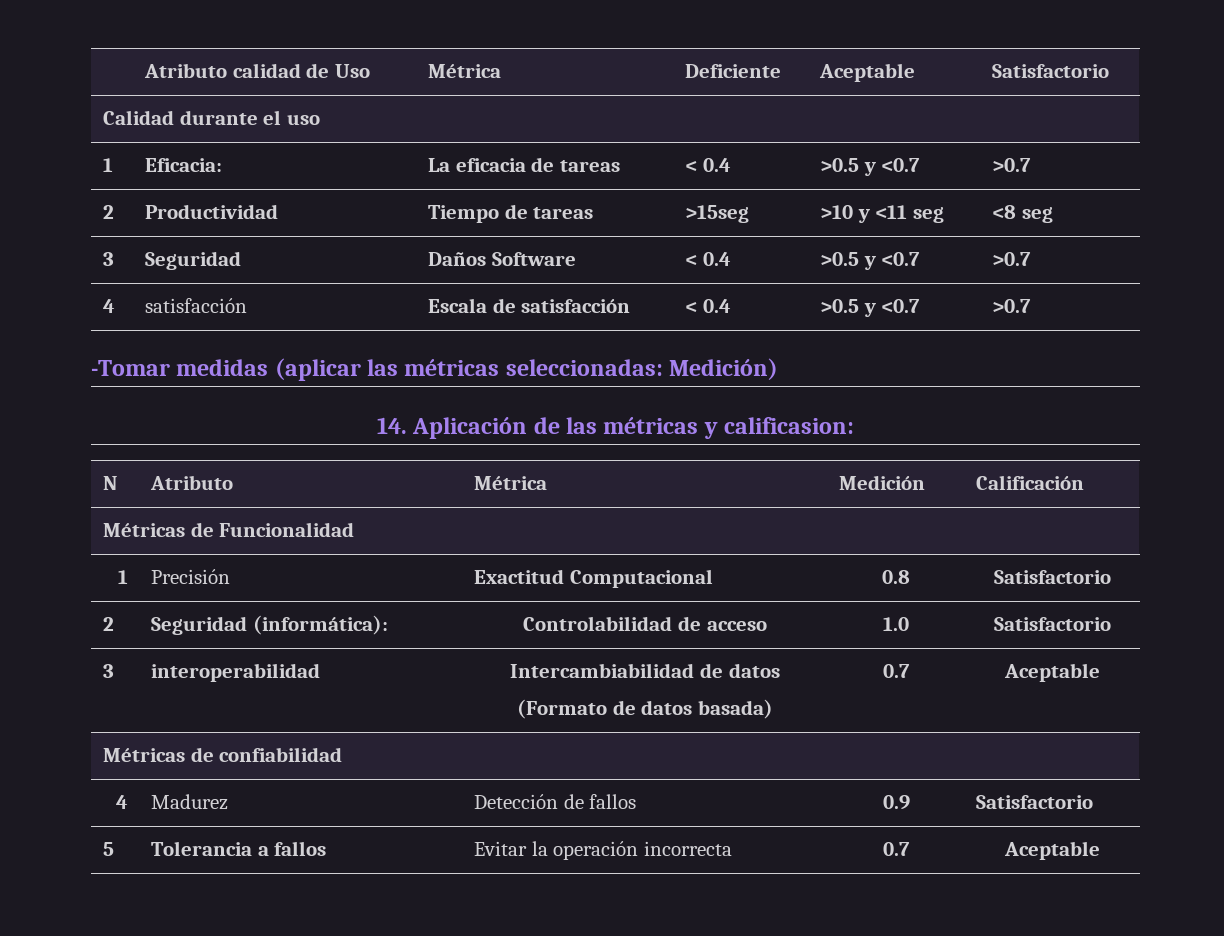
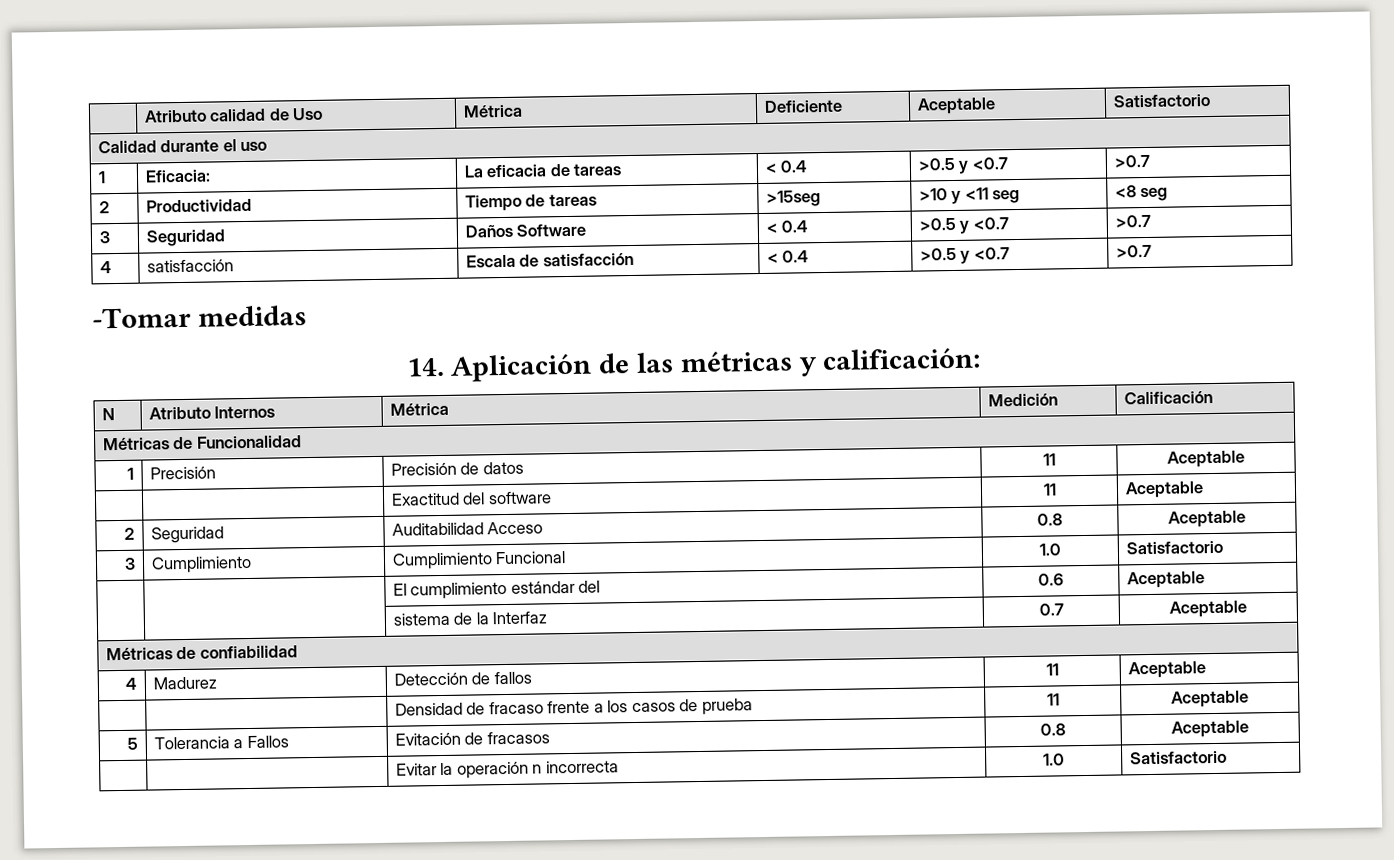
- -Tomar medidas (aplicar las métricas seleccionadas: Medición)
+ -Tomar medidas
- 14. Aplicación de las métricas y calificasion:
+ 14. Aplicación de las métricas y calificación:
- N | Atributo | Métrica | Medición | Calificación
+ N | Atributo Internos | Métrica | Medición | Calificación
- 1 | Precisión | Exactitud Computacional | 0.8 | Satisfactorio
- 2 | Seguridad (informática): | Controlabilidad de acceso | 1.0 | Satisfactorio
- 3 | interoperabilidad | Intercambiabilidad de datos
- (Formato de datos basada) | 0.7 | Aceptable
+ 1 | Precisión | Precisión de datos | 11 | Aceptable
+ | | Exactitud del software | 11 | Aceptable
+ 2 | Seguridad | Auditabilidad Acceso | 0.8 | Aceptable
+ 3 | Cumplimiento | Cumplimiento Funcional | 1.0 | Satisfactorio
+ | | El cumplimiento estándar del | 0.6 | Aceptable
+ | | sistema de la Interfaz | 0.7 | Aceptable
- 4 | Madurez | Detección de fallos | 0.9 | Satisfactorio
- 5 | Tolerancia a fallos | Evitar la operación incorrecta | 0.7 | Aceptable
+ 4 | Madurez | Detección de fallos | 11 | Aceptable
+ | | Densidad de fracaso frente a los casos de prueba | 11 | Aceptable
+ 5 | Tolerancia a Fallos | Evitación de fracasos | 0.8 | Aceptable
+ | | Evitar la operación n incorrecta | 1.0 | Satisfactorio

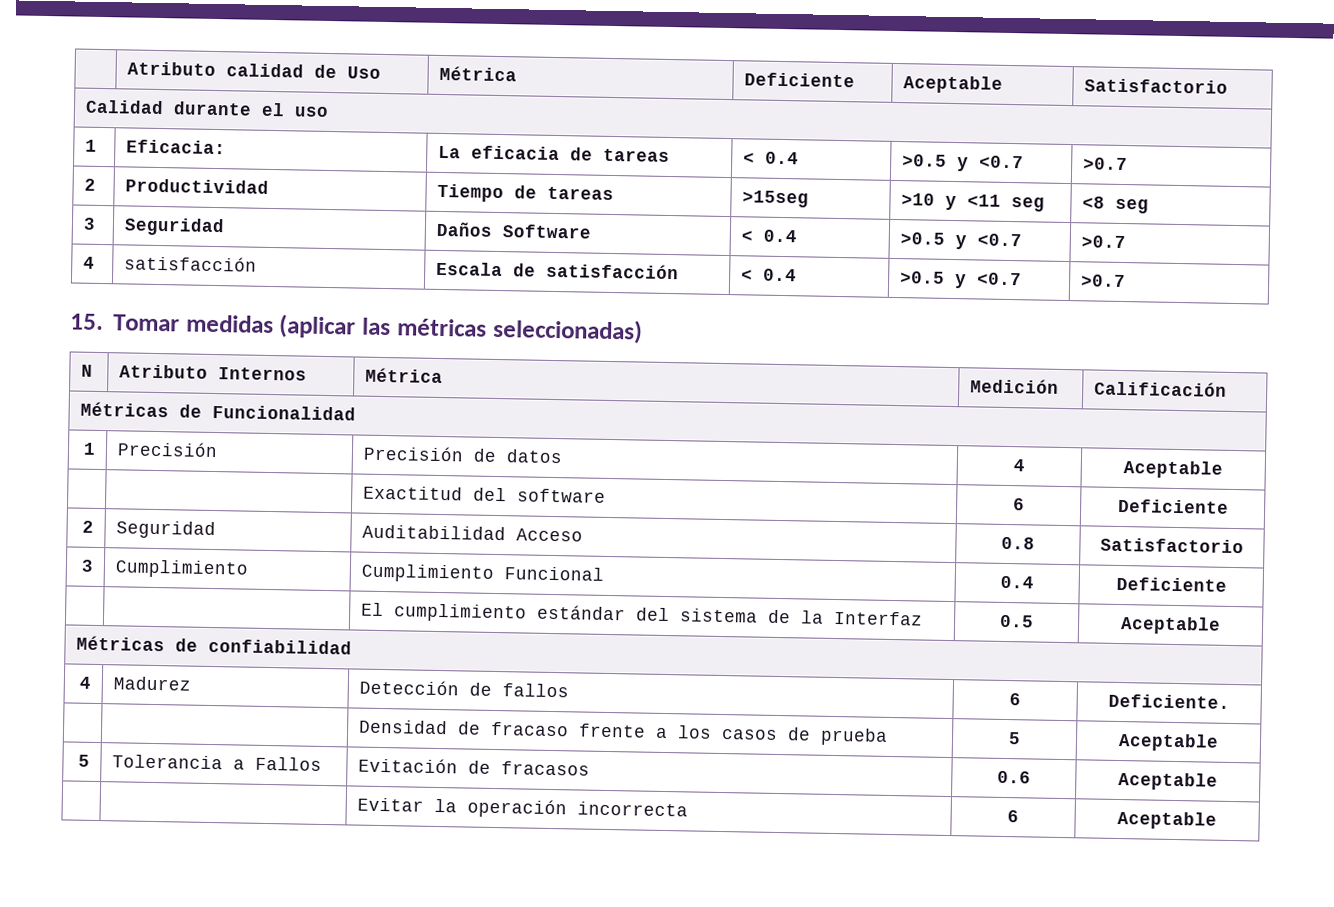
- -Tomar medidas
- 14. Aplicación de las métricas y calificación:
+ 15. Tomar medidas (aplicar las métricas seleccionadas)
- 1 | Precisión | Precisión de datos | 11 | Aceptable
+ 1 | Precisión | Precisión de datos | 4 | Aceptable
- | | Exactitud del software | 11 | Aceptable
+ | | Exactitud del software | 6 | Deficiente
- 2 | Seguridad | Auditabilidad Acceso | 0.8 | Aceptable
+ 2 | Seguridad | Auditabilidad Acceso | 0.8 | Satisfactorio
- 3 | Cumplimiento | Cumplimiento Funcional | 1.0 | Satisfactorio
+ 3 | Cumplimiento | Cumplimiento Funcional | 0.4 | Deficiente
- | | El cumplimiento estándar del | 0.6 | Aceptable
- | | sistema de la Interfaz | 0.7 | Aceptable
+ | | El cumplimiento estándar del sistema de la Interfaz | 0.5 | Aceptable
- 4 | Madurez | Detección de fallos | 11 | Aceptable
+ 4 | Madurez | Detección de fallos | 6 | Deficiente.
- | | Densidad de fracaso frente a los casos de prueba | 11 | Aceptable
+ | | Densidad de fracaso frente a los casos de prueba | 5 | Aceptable
- 5 | Tolerancia a Fallos | Evitación de fracasos | 0.8 | Aceptable
+ 5 | Tolerancia a Fallos | Evitación de fracasos | 0.6 | Aceptable
- | | Evitar la operación n incorrecta | 1.0 | Satisfactorio
+ | | Evitar la operación incorrecta | 6 | Aceptable

